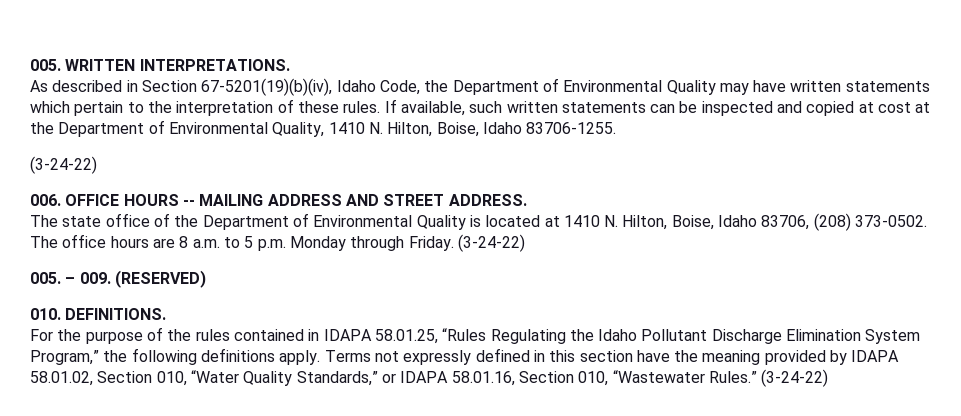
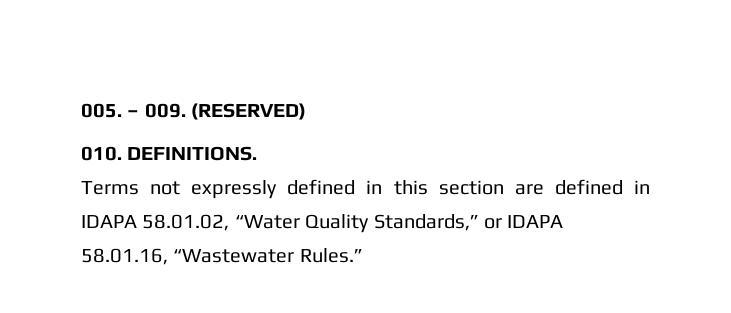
- 005. WRITTEN INTERPRETATIONS.
- As described in Section 67-5201(19)(b)(iv), Idaho Code, the Department of Environmental Quality may have written statements which pertain to the interpretation of these rules. If available, such written statements can be inspected and copied at cost at the Department of Environmental Quality, 1410 N. Hilton, Boise, Idaho 83706-1255.
- (3-24-22)
- 006. OFFICE HOURS -- MAILING ADDRESS AND STREET ADDRESS.
- The state office of the Department of Environmental Quality is located at 1410 N. Hilton, Boise, Idaho 83706, (208) 373-0502. The office hours are 8 a.m. to 5 p.m. Monday through Friday. (3-24-22)
- For the purpose of the rules contained in IDAPA 58.01.25, “Rules Regulating the Idaho Pollutant Discharge Elimination System Program,” the following definitions apply. Terms not expressly defined in this section have the meaning provided by IDAPA 58.01.02, Section 010, “Water Quality Standards,” or IDAPA 58.01.16, Section 010, “Wastewater Rules.” (3-24-22)
+ Terms not expressly defined in this section are defined in IDAPA 58.01.02, “Water Quality Standards,” or IDAPA 58.01.16, “Wastewater Rules.”

